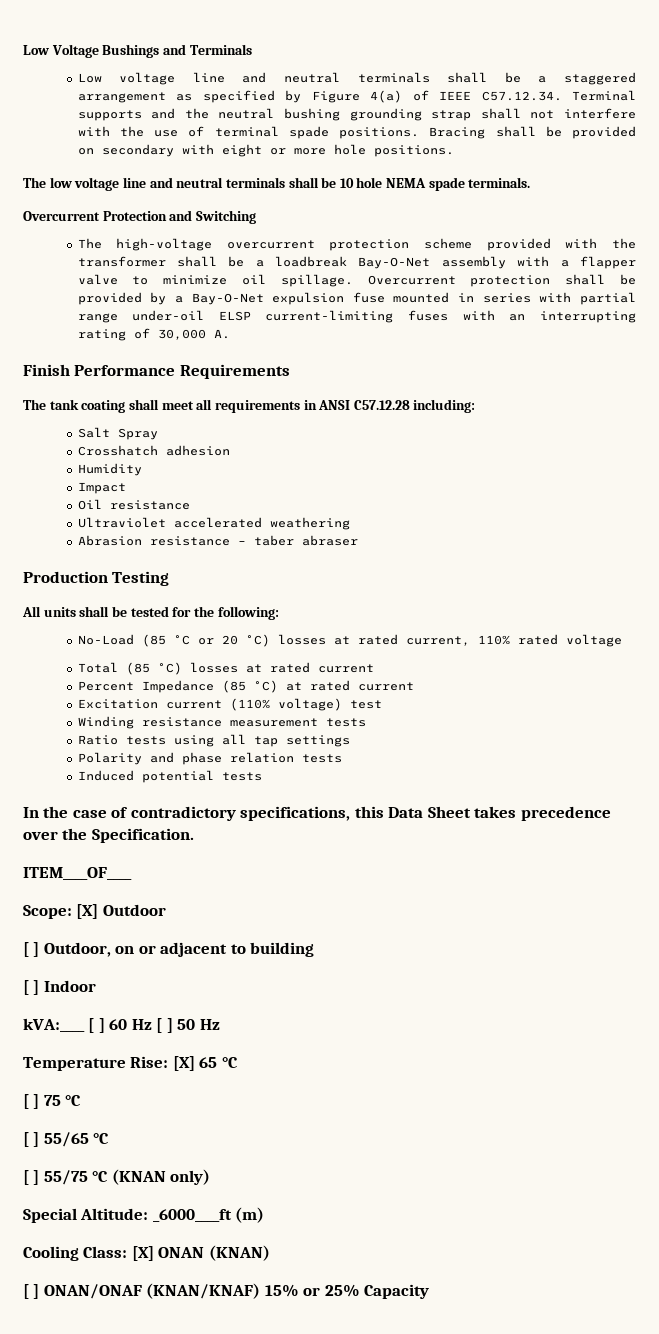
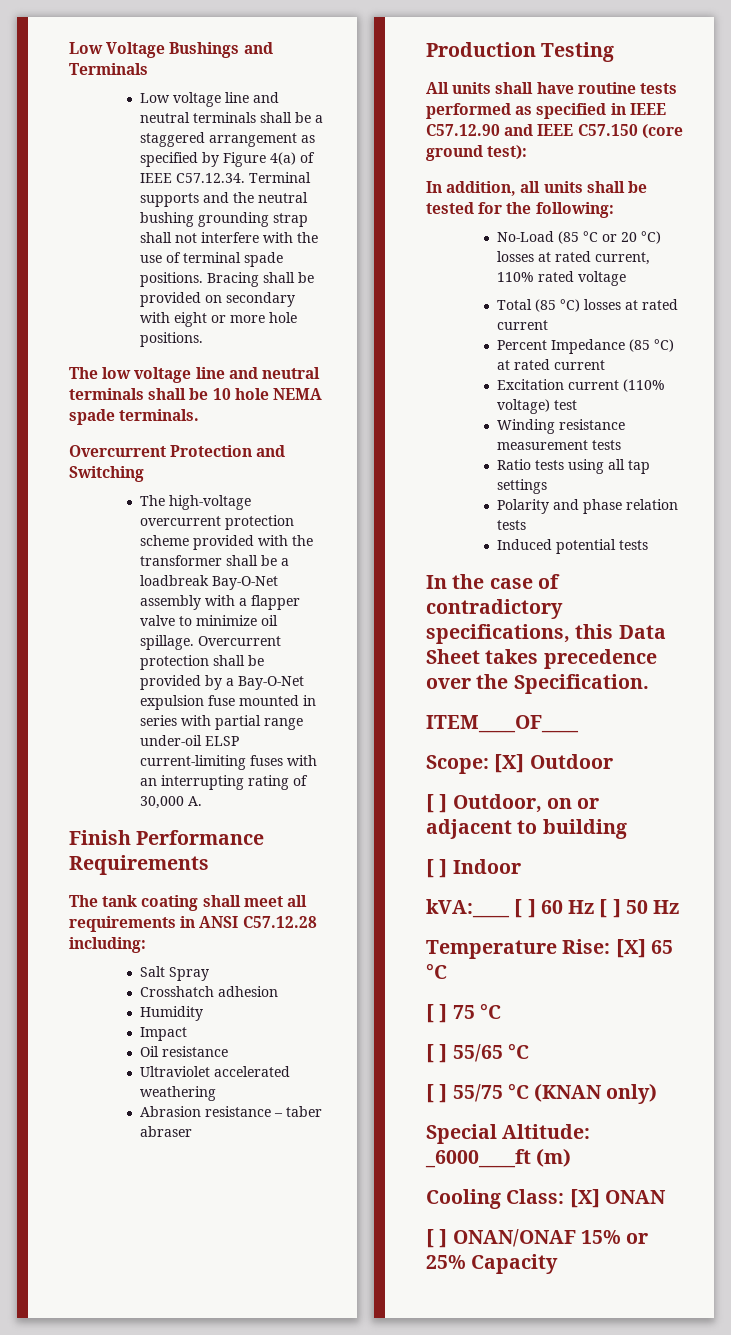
- All units shall be tested for the following:
+ All units shall have routine tests performed as specified in IEEE C57.12.90 and IEEE C57.150 (core ground test):
+ In addition, all units shall be tested for the following:
- Cooling Class: [X] ONAN (KNAN)
+ Cooling Class: [X] ONAN
- [ ] ONAN/ONAF (KNAN/KNAF) 15% or 25% Capacity
+ [ ] ONAN/ONAF 15% or 25% Capacity

